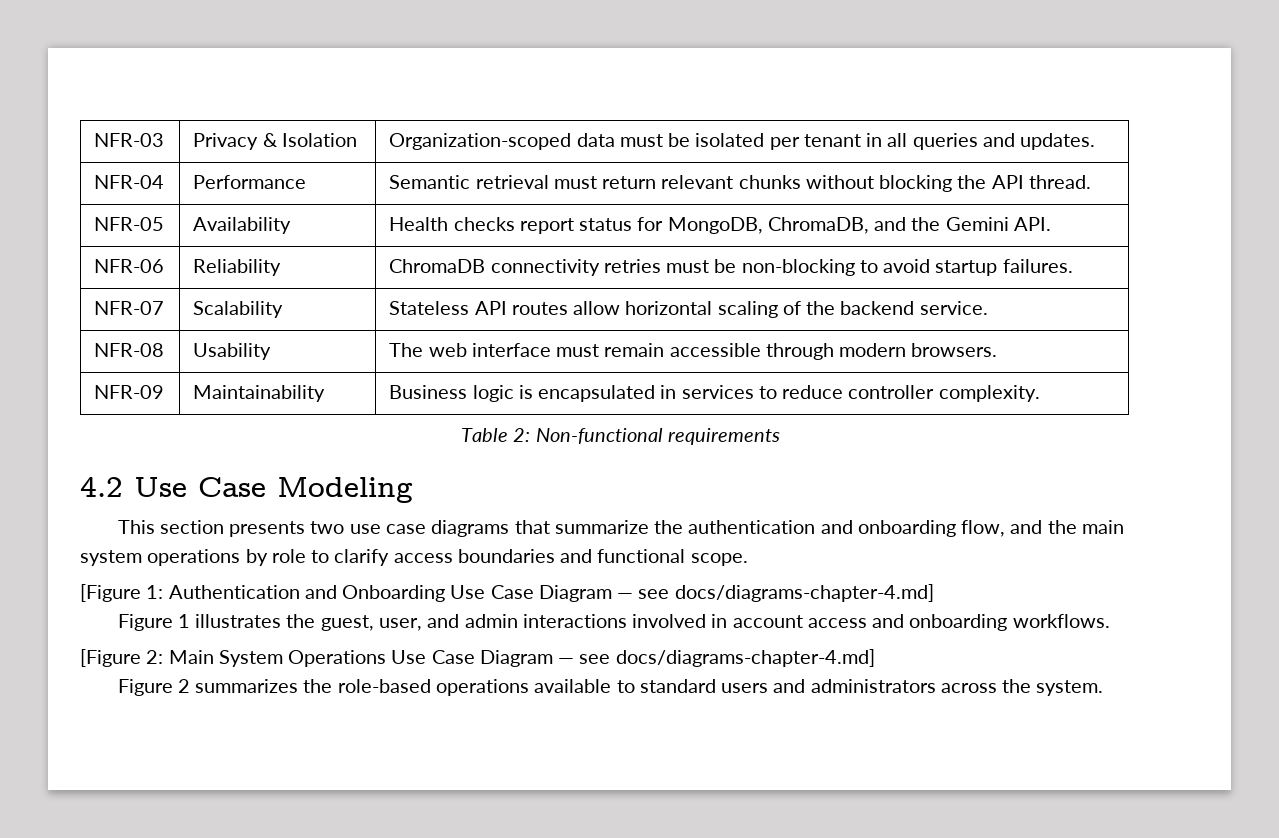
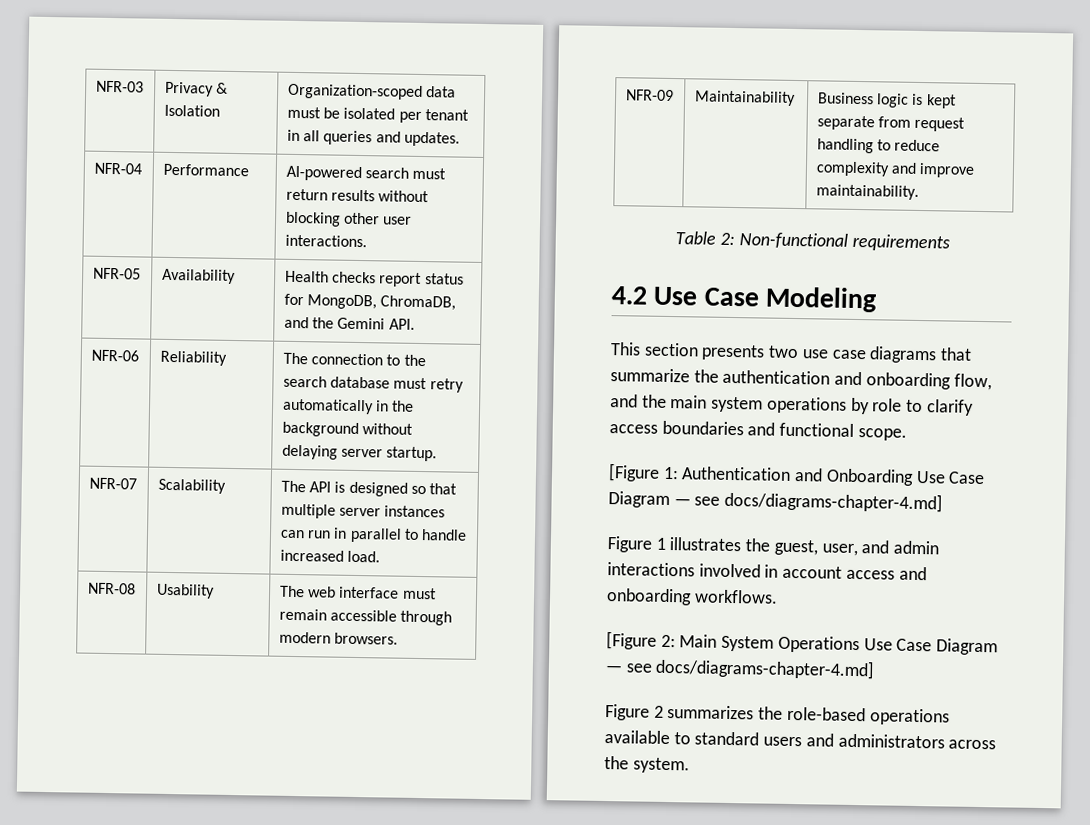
- NFR-04 | Performance | Semantic retrieval must return relevant chunks without blocking the API thread.
+ NFR-04 | Performance | AI-powered search must return results without blocking other user interactions.
- NFR-06 | Reliability | ChromaDB connectivity retries must be non-blocking to avoid startup failures.
- NFR-07 | Scalability | Stateless API routes allow horizontal scaling of the backend service.
+ NFR-06 | Reliability | The connection to the search database must retry automatically in the background without delaying server startup.
+ NFR-07 | Scalability | The API is designed so that multiple server instances can run in parallel to handle increased load.
- NFR-09 | Maintainability | Business logic is encapsulated in services to reduce controller complexity.
+ NFR-09 | Maintainability | Business logic is kept separate from request handling to reduce complexity and improve maintainability.

